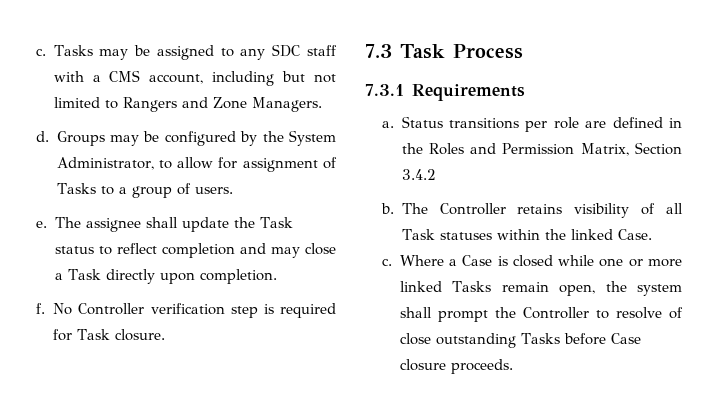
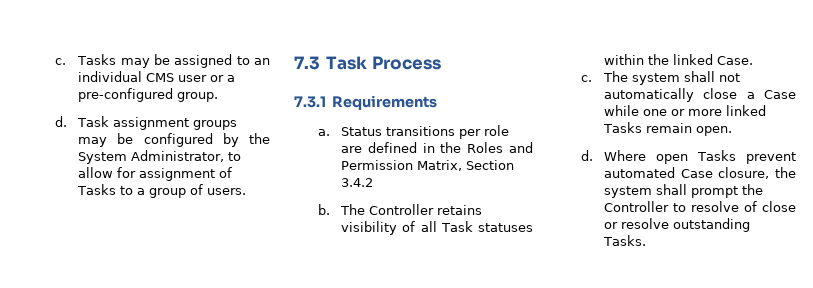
- Tasks may be assigned to any SDC staff with a CMS account, including but not limited to Rangers and Zone Managers.
- d. Groups may be configured by the System Administrator, to allow for assignment of Tasks to a group of users.
+ Tasks may be assigned to an individual CMS user or a pre-configured group.
+ d. Task assignment groups may be configured by the System Administrator, to allow for assignment of Tasks to a group of users.
- e. The assignee shall update the Task status to reflect completion and may close a Task directly upon completion.
- f. No Controller verification step is required for Task closure.
- Where a Case is closed while one or more linked Tasks remain open, the system shall prompt the Controller to resolve of close outstanding Tasks before Case closure proceeds.
+ The system shall not automatically close a Case while one or more linked Tasks remain open.
+ d. Where open Tasks prevent automated Case closure, the system shall prompt the Controller to resolve of close or resolve outstanding Tasks.

